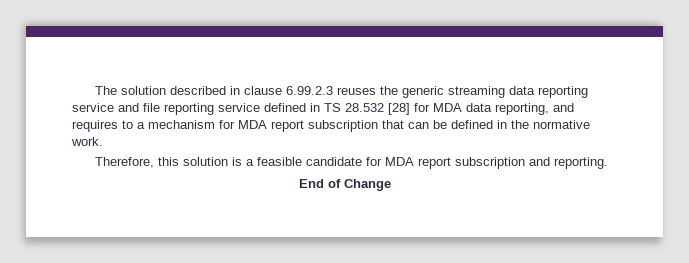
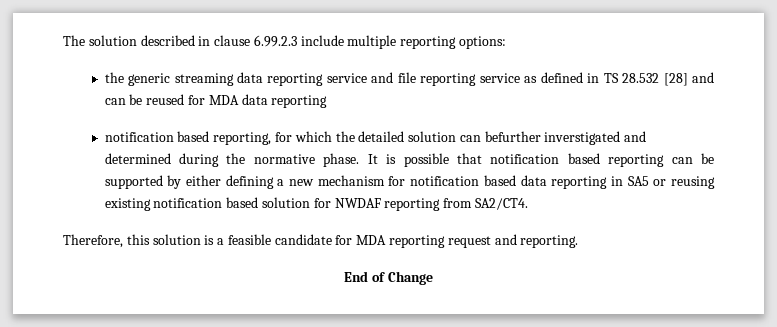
- The solution described in clause 6.99.2.3 reuses the generic streaming data reporting service and file reporting service defined in TS 28.532 [28] for MDA data reporting, and requires to a mechanism for MDA report subscription that can be defined in the normative work.
+ The solution described in clause 6.99.2.3 include multiple reporting options:
+ the generic streaming data reporting service and file reporting service as defined in TS 28.532 [28] and can be reused for MDA data reporting
+ notification based reporting, for which the detailed solution can befurther inverstigated and determined during the normative phase. It is possible that notification based reporting can be supported by either defining a new mechanism for notification based data reporting in SA5 or reusing existing notification based solution for NWDAF reporting from SA2/CT4.
- Therefore, this solution is a feasible candidate for MDA report subscription and reporting.
+ Therefore, this solution is a feasible candidate for MDA reporting request and reporting.

